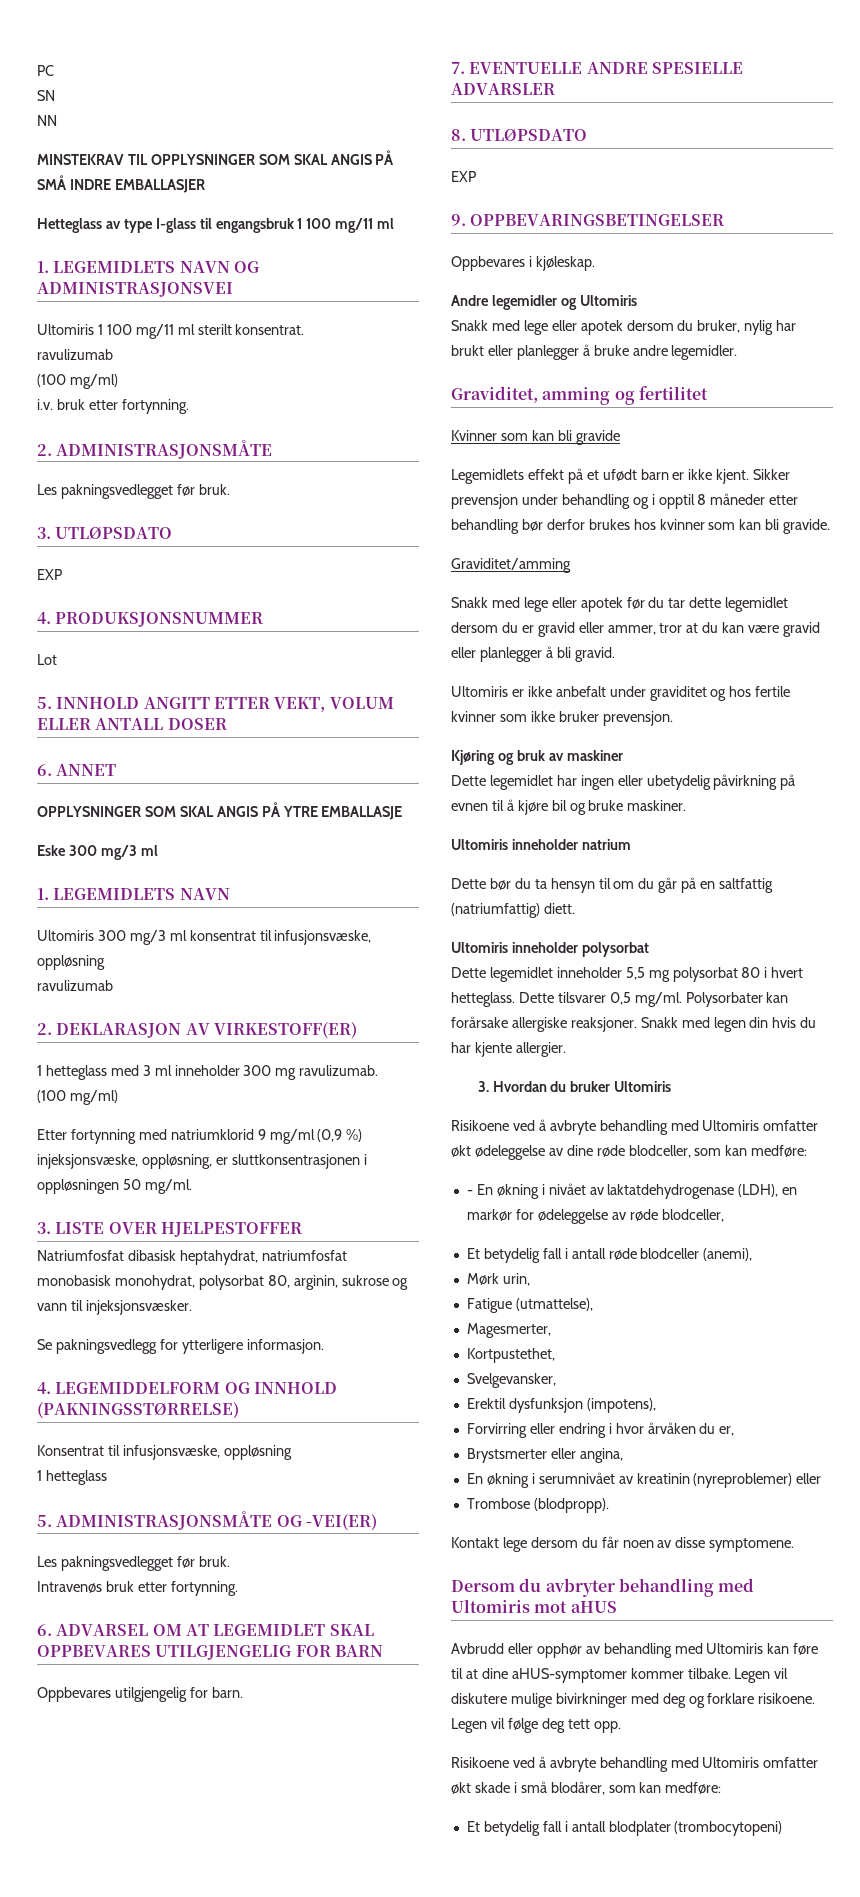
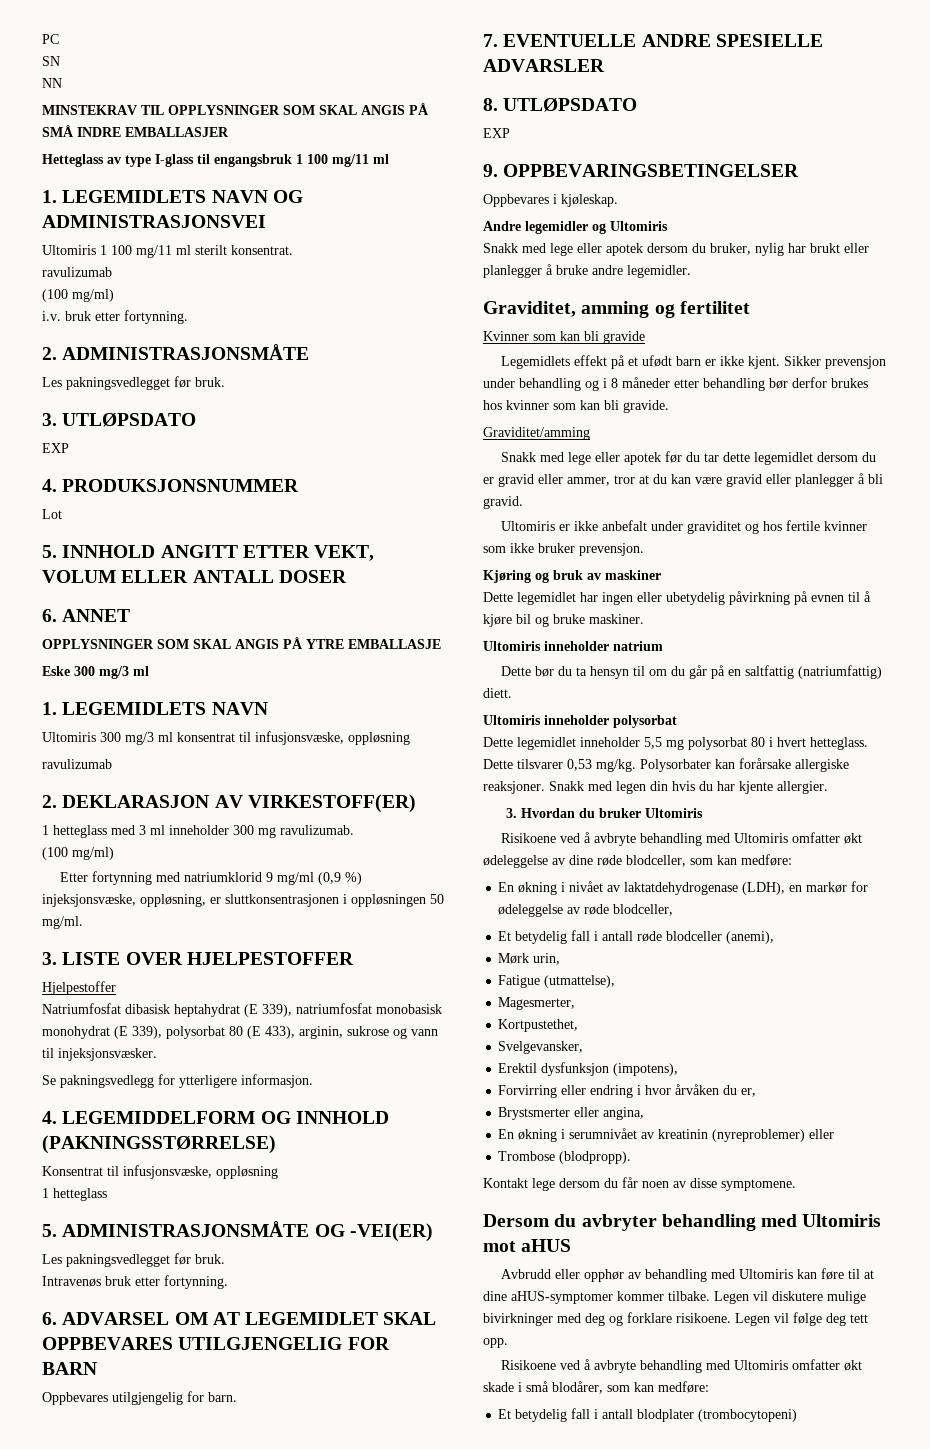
+ Hjelpestoffer
- Natriumfosfat dibasisk heptahydrat, natriumfosfat monobasisk monohydrat, polysorbat 80, arginin, sukrose og vann til injeksjonsvæsker.
+ Natriumfosfat dibasisk heptahydrat (E 339), natriumfosfat monobasisk monohydrat (E 339), polysorbat 80 (E 433), arginin, sukrose og vann til injeksjonsvæsker.
- Sikker prevensjon under behandling og i opptil 8 måneder etter behandling bør derfor brukes hos kvinner som kan bli gravide.
+ Sikker prevensjon under behandling og i 8 måneder etter behandling bør derfor brukes hos kvinner som kan bli gravide.
- Dette tilsvarer 0,5 mg/ml.
+ Dette tilsvarer 0,53 mg/kg.
- - En økning i nivået av laktatdehydrogenase (LDH), en markør for ødeleggelse av røde blodceller,
+ En økning i nivået av laktatdehydrogenase (LDH), en markør for ødeleggelse av røde blodceller,

